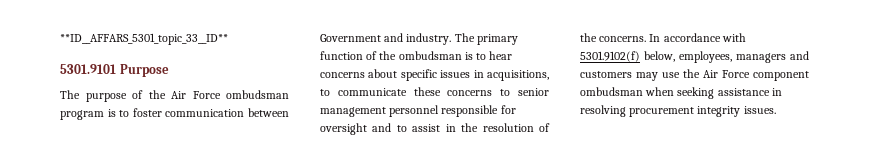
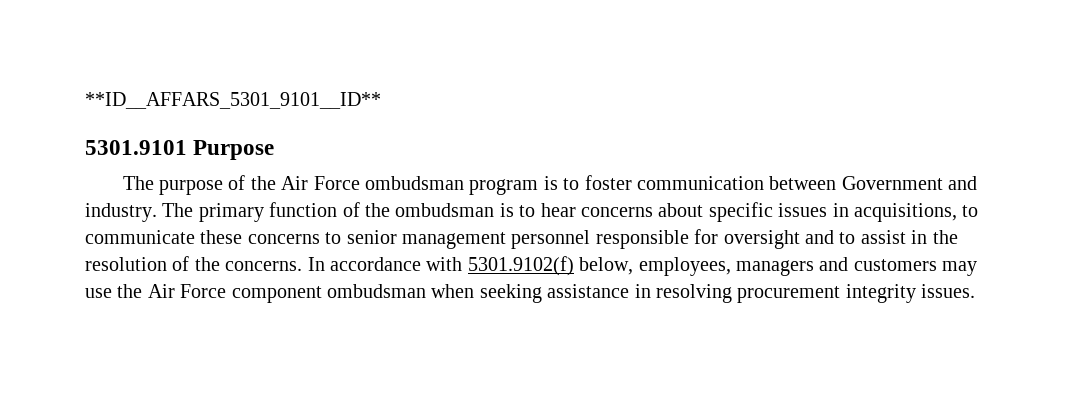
- **ID__AFFARS_5301_topic_33__ID**
+ **ID__AFFARS_5301_9101__ID**

